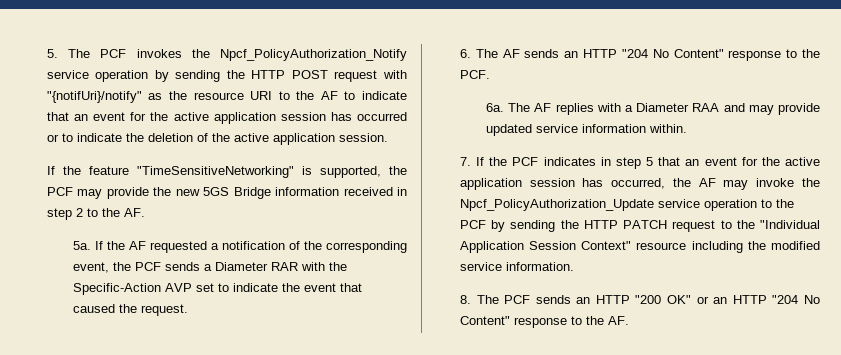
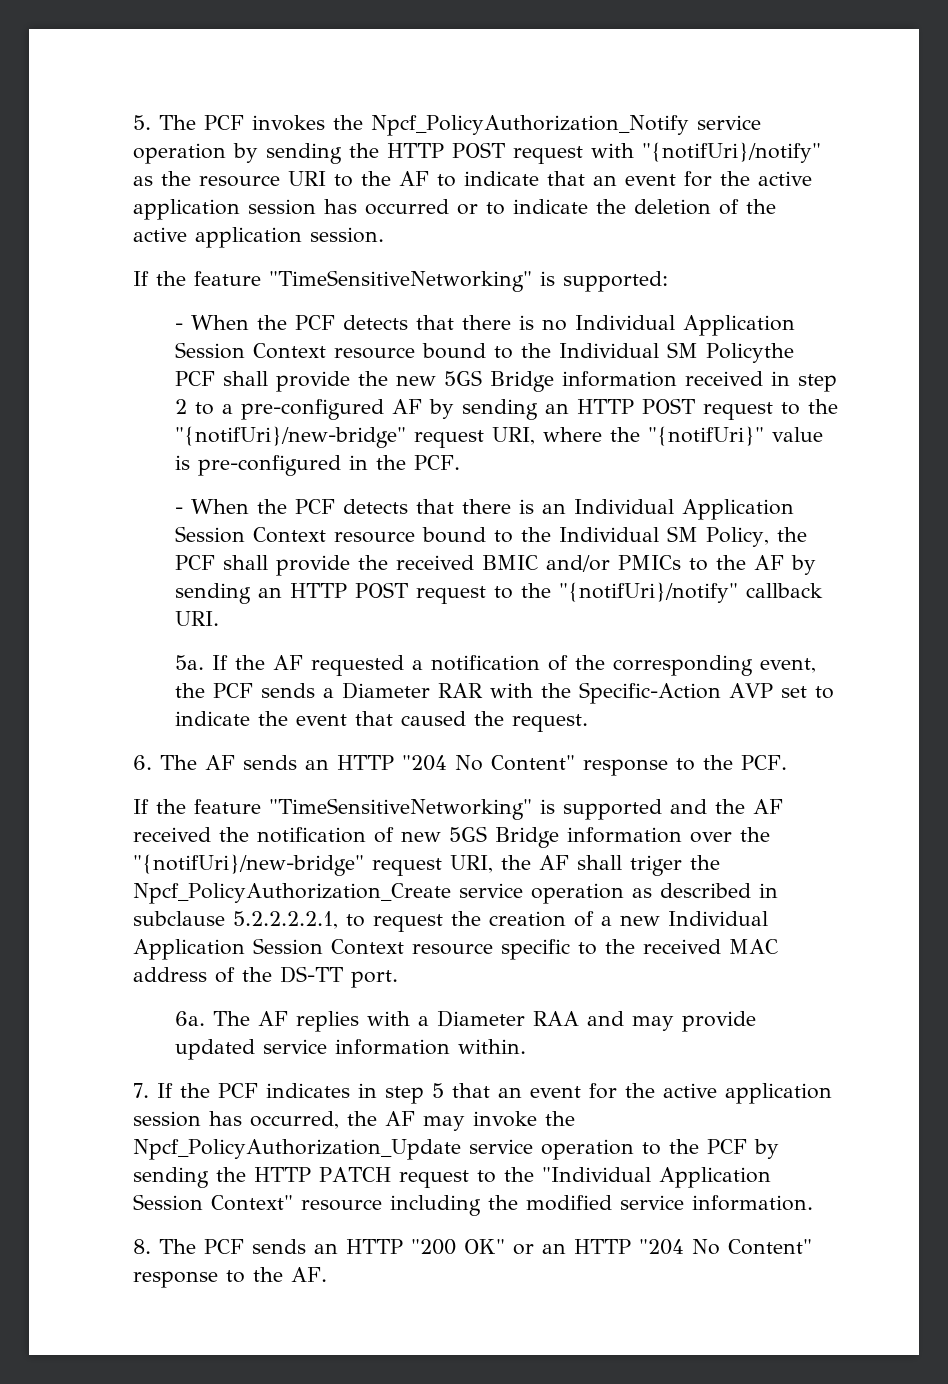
- If the feature "TimeSensitiveNetworking" is supported, the PCF may provide the new 5GS Bridge information received in step 2 to the AF.
+ If the feature "TimeSensitiveNetworking" is supported:
+ - When the PCF detects that there is no Individual Application Session Context resource bound to the Individual SM Policythe PCF shall provide the new 5GS Bridge information received in step 2 to a pre-configured AF by sending an HTTP POST request to the "{notifUri}/new-bridge" request URI, where the "{notifUri}" value is pre-configured in the PCF.
+ - When the PCF detects that there is an Individual Application Session Context resource bound to the Individual SM Policy, the PCF shall provide the received BMIC and/or PMICs to the AF by sending an HTTP POST request to the "{notifUri}/notify" callback URI.
+ If the feature "TimeSensitiveNetworking" is supported and the AF received the notification of new 5GS Bridge information over the "{notifUri}/new-bridge" request URI, the AF shall triger the Npcf_PolicyAuthorization_Create service operation as described in subclause 5.2.2.2.2.1, to request the creation of a new Individual Application Session Context resource specific to the received MAC address of the DS-TT port.

